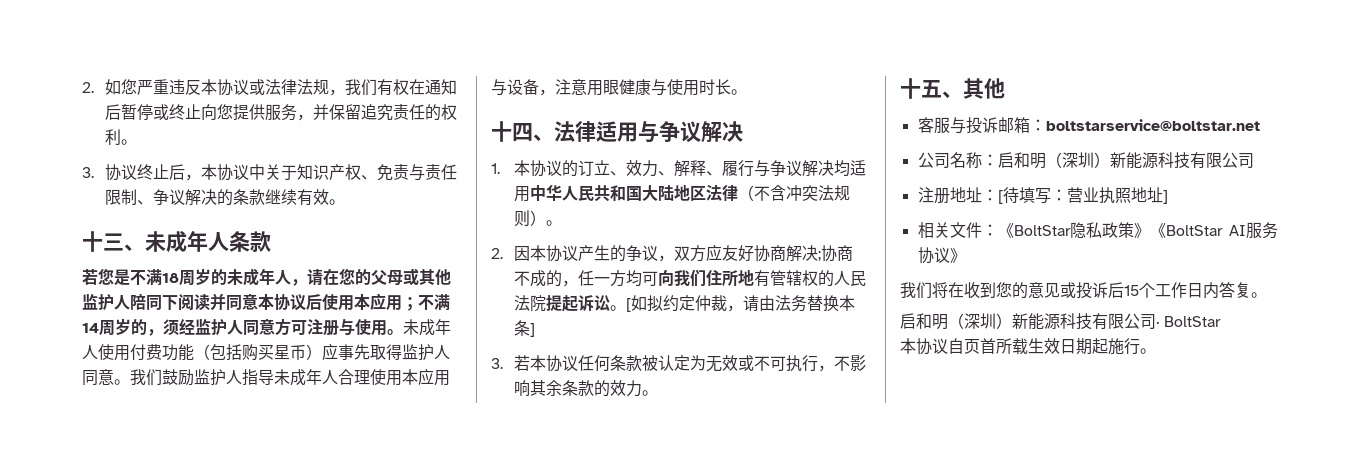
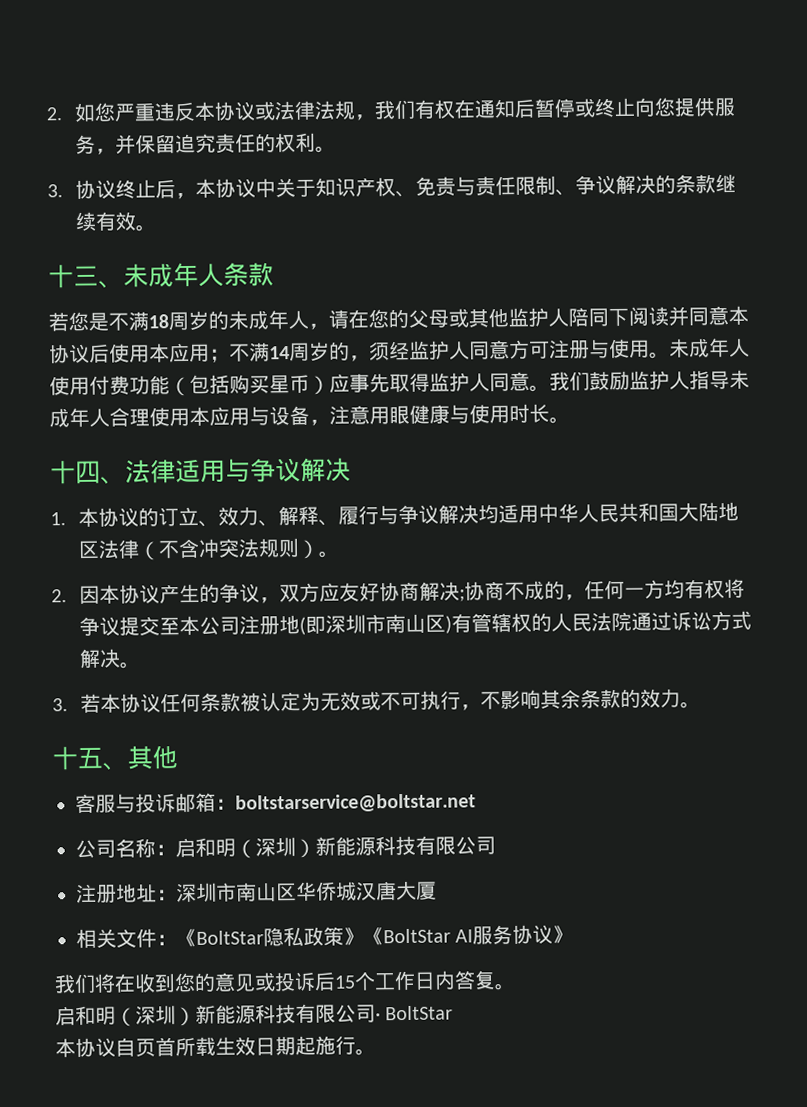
- 2.因本协议产生的争议，双方应友好协商解决;协商不成的，任一方均可向我们住所地有管辖权的人民法院提起诉讼。[如拟约定仲裁，请由法务替换本条]
+ 2.因本协议产生的争议，双方应友好协商解决;协商不成的，任何一方均有权将争议提交至本公司注册地(即深圳市南山区)有管辖权的人民法院通过诉讼方式解决。
- 注册地址：[待填写：营业执照地址]
+ 注册地址：深圳市南山区华侨城汉唐大厦

